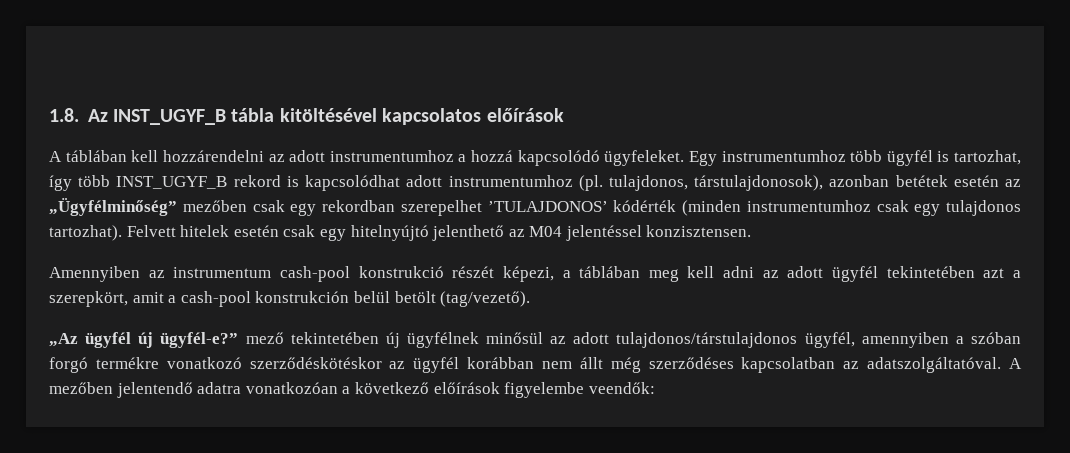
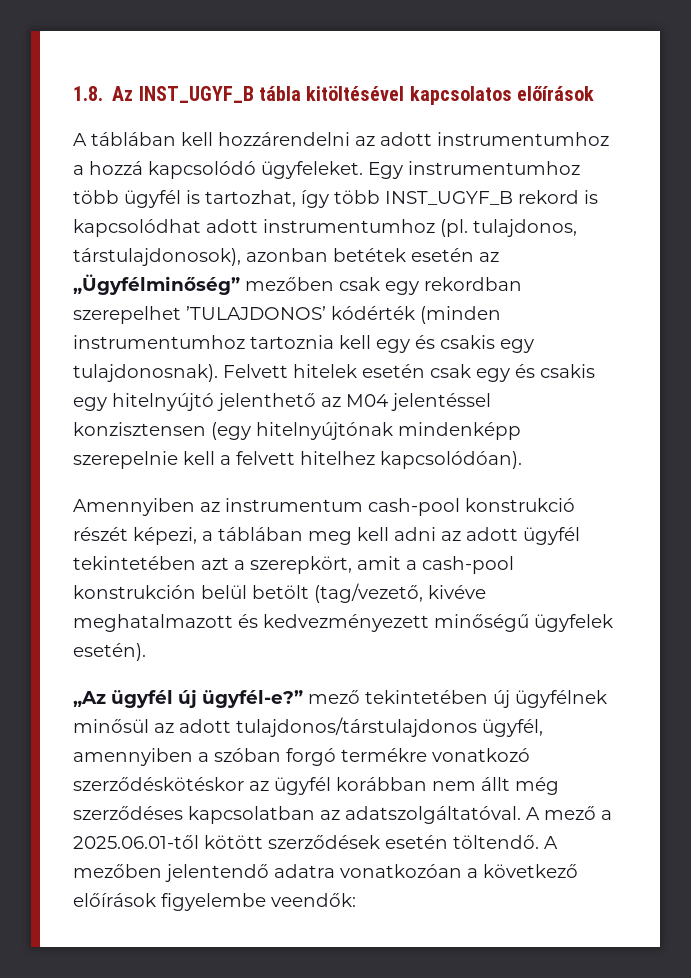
- Egy instrumentumhoz több ügyfél is tartozhat, így több INST_UGYF_B rekord is kapcsolódhat adott instrumentumhoz (pl. tulajdonos, társtulajdonosok), azonban betétek esetén az „Ügyfélminőség” mezőben csak egy rekordban szerepelhet ’TULAJDONOS’ kódérték (minden instrumentumhoz csak egy tulajdonos tartozhat).
+ Egy instrumentumhoz több ügyfél is tartozhat, így több INST_UGYF_B rekord is kapcsolódhat adott instrumentumhoz (pl. tulajdonos, társtulajdonosok), azonban betétek esetén az „Ügyfélminőség” mezőben csak egy rekordban szerepelhet ’TULAJDONOS’ kódérték (minden instrumentumhoz tartoznia kell egy és csakis egy tulajdonosnak).
- Felvett hitelek esetén csak egy hitelnyújtó jelenthető az M04 jelentéssel konzisztensen.
+ Felvett hitelek esetén csak egy és csakis egy hitelnyújtó jelenthető az M04 jelentéssel konzisztensen (egy hitelnyújtónak mindenképp szerepelnie kell a felvett hitelhez kapcsolódóan).
- Amennyiben az instrumentum cash-pool konstrukció részét képezi, a táblában meg kell adni az adott ügyfél tekintetében azt a szerepkört, amit a cash-pool konstrukción belül betölt (tag/vezető).
+ Amennyiben az instrumentum cash-pool konstrukció részét képezi, a táblában meg kell adni az adott ügyfél tekintetében azt a szerepkört, amit a cash-pool konstrukción belül betölt (tag/vezető, kivéve meghatalmazott és kedvezményezett minőségű ügyfelek esetén).
- A mezőben jelentendő adatra vonatkozóan a következő előírások figyelembe veendők:
+ A mező a 2025.06.01-től kötött szerződések esetén töltendő. A mezőben jelentendő adatra vonatkozóan a következő előírások figyelembe veendők:

